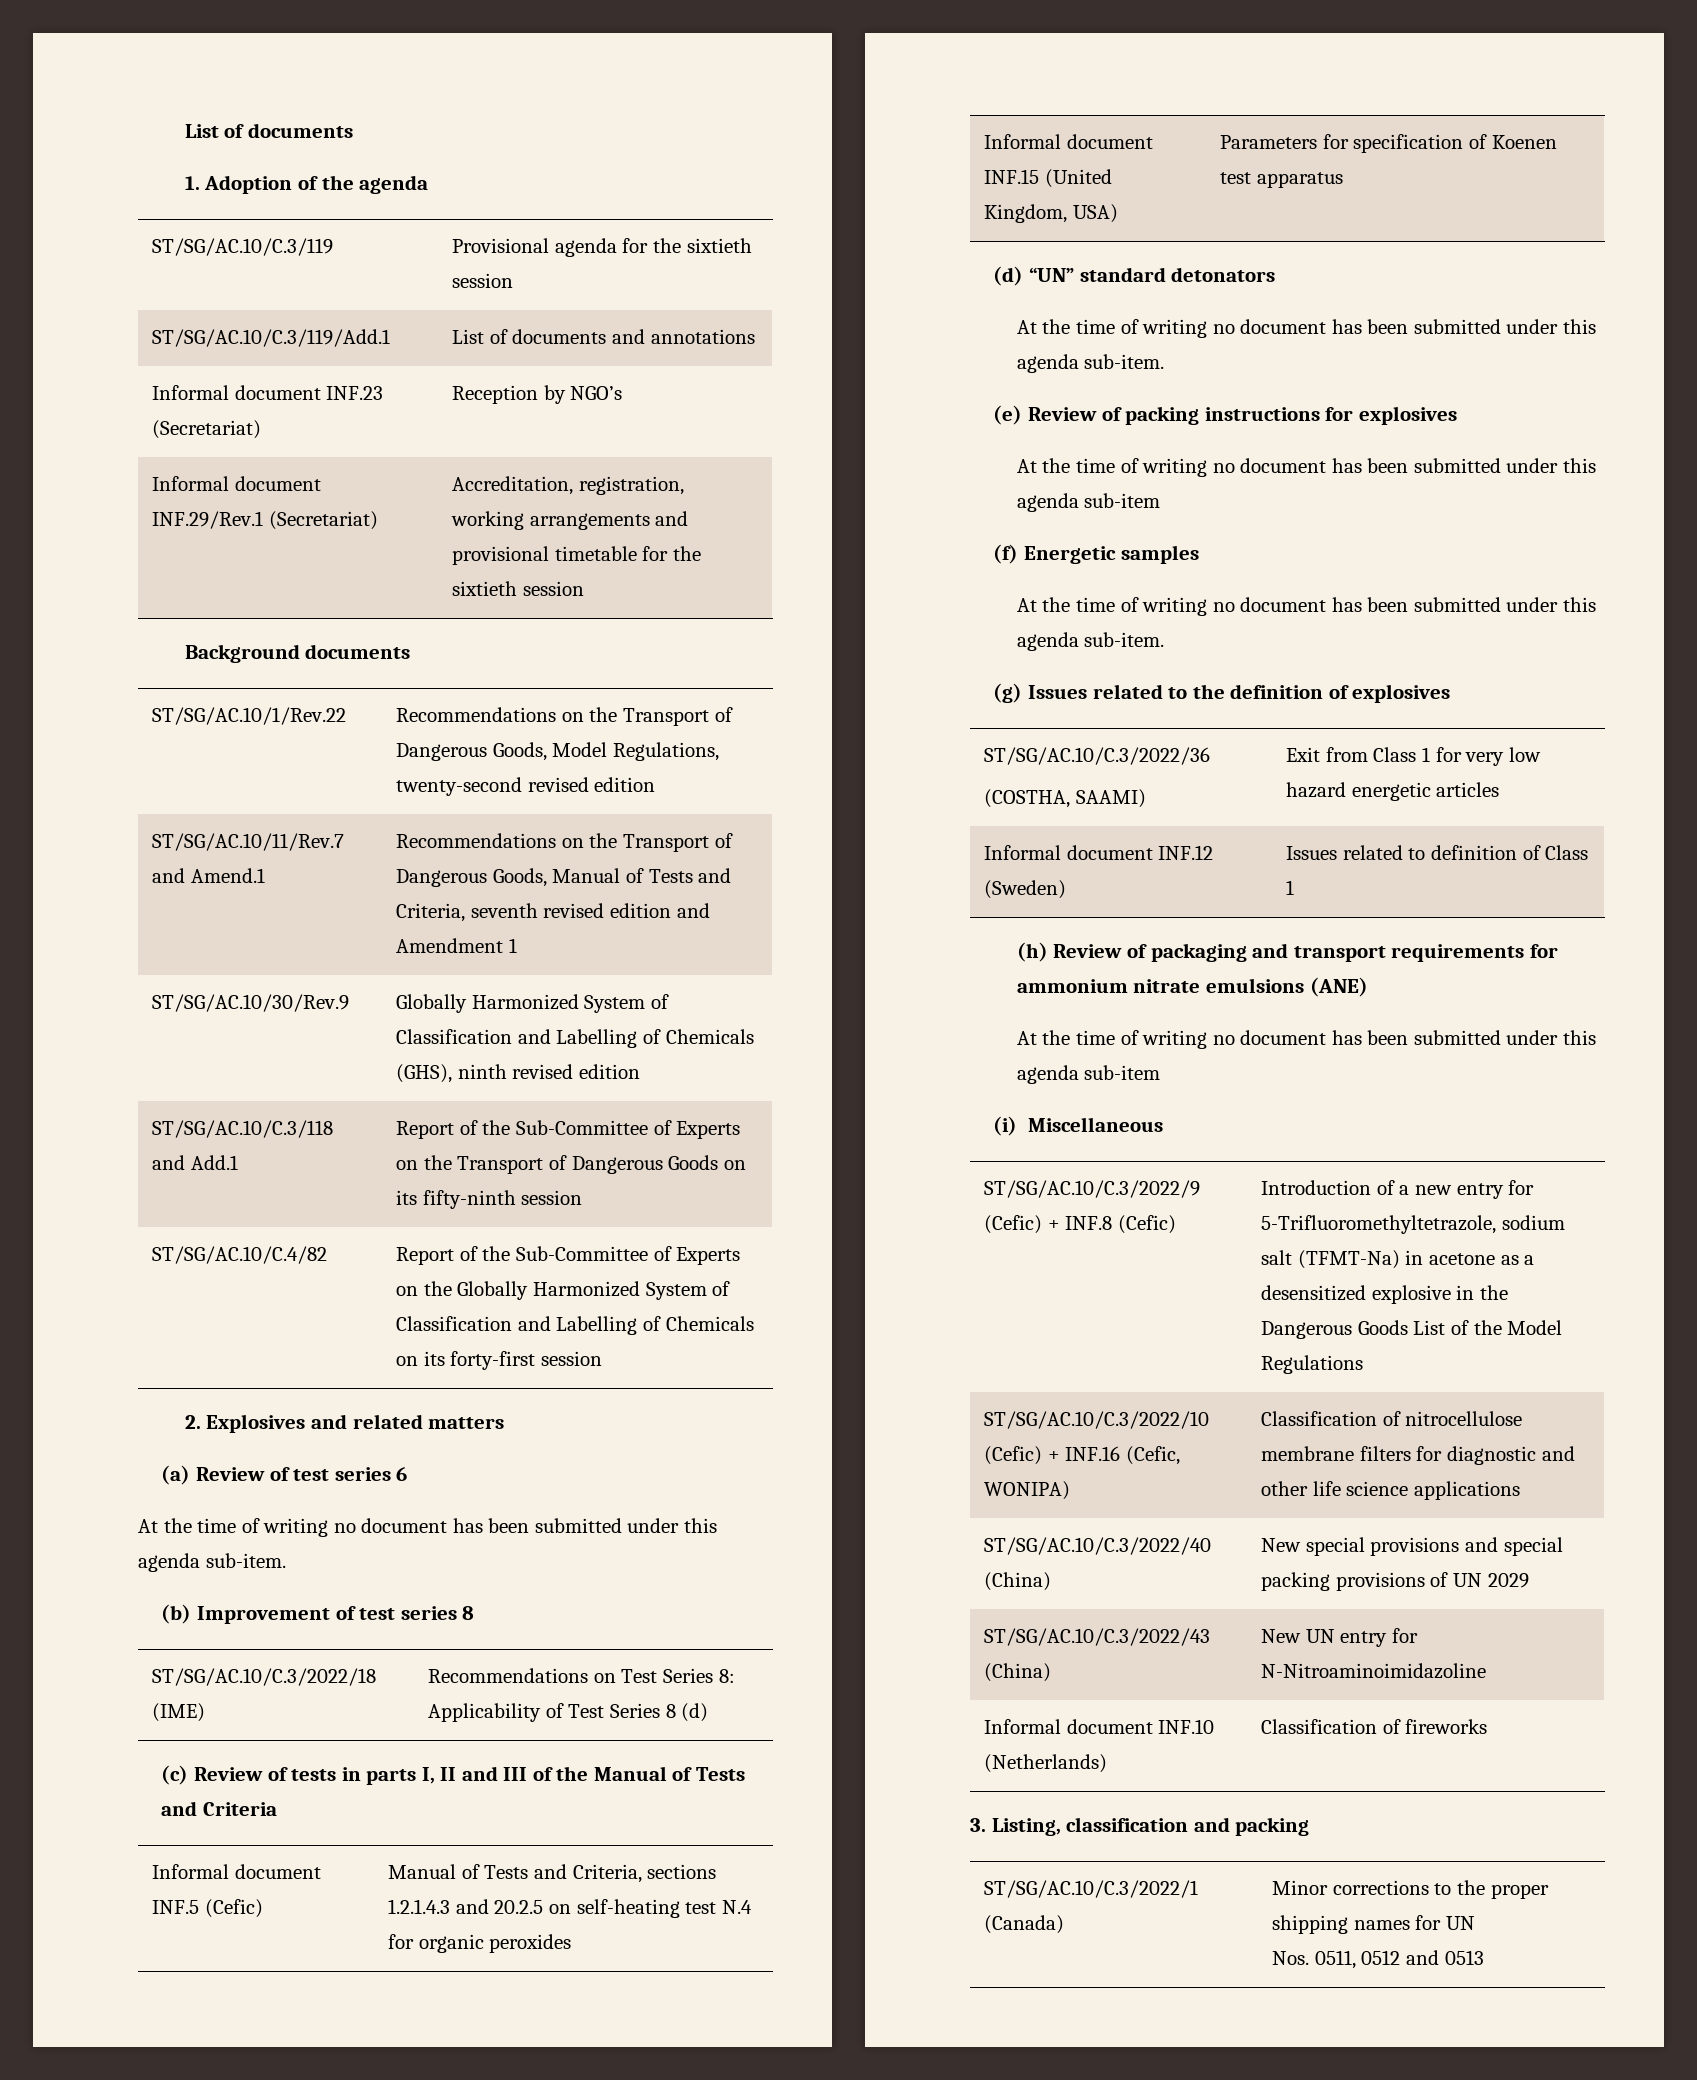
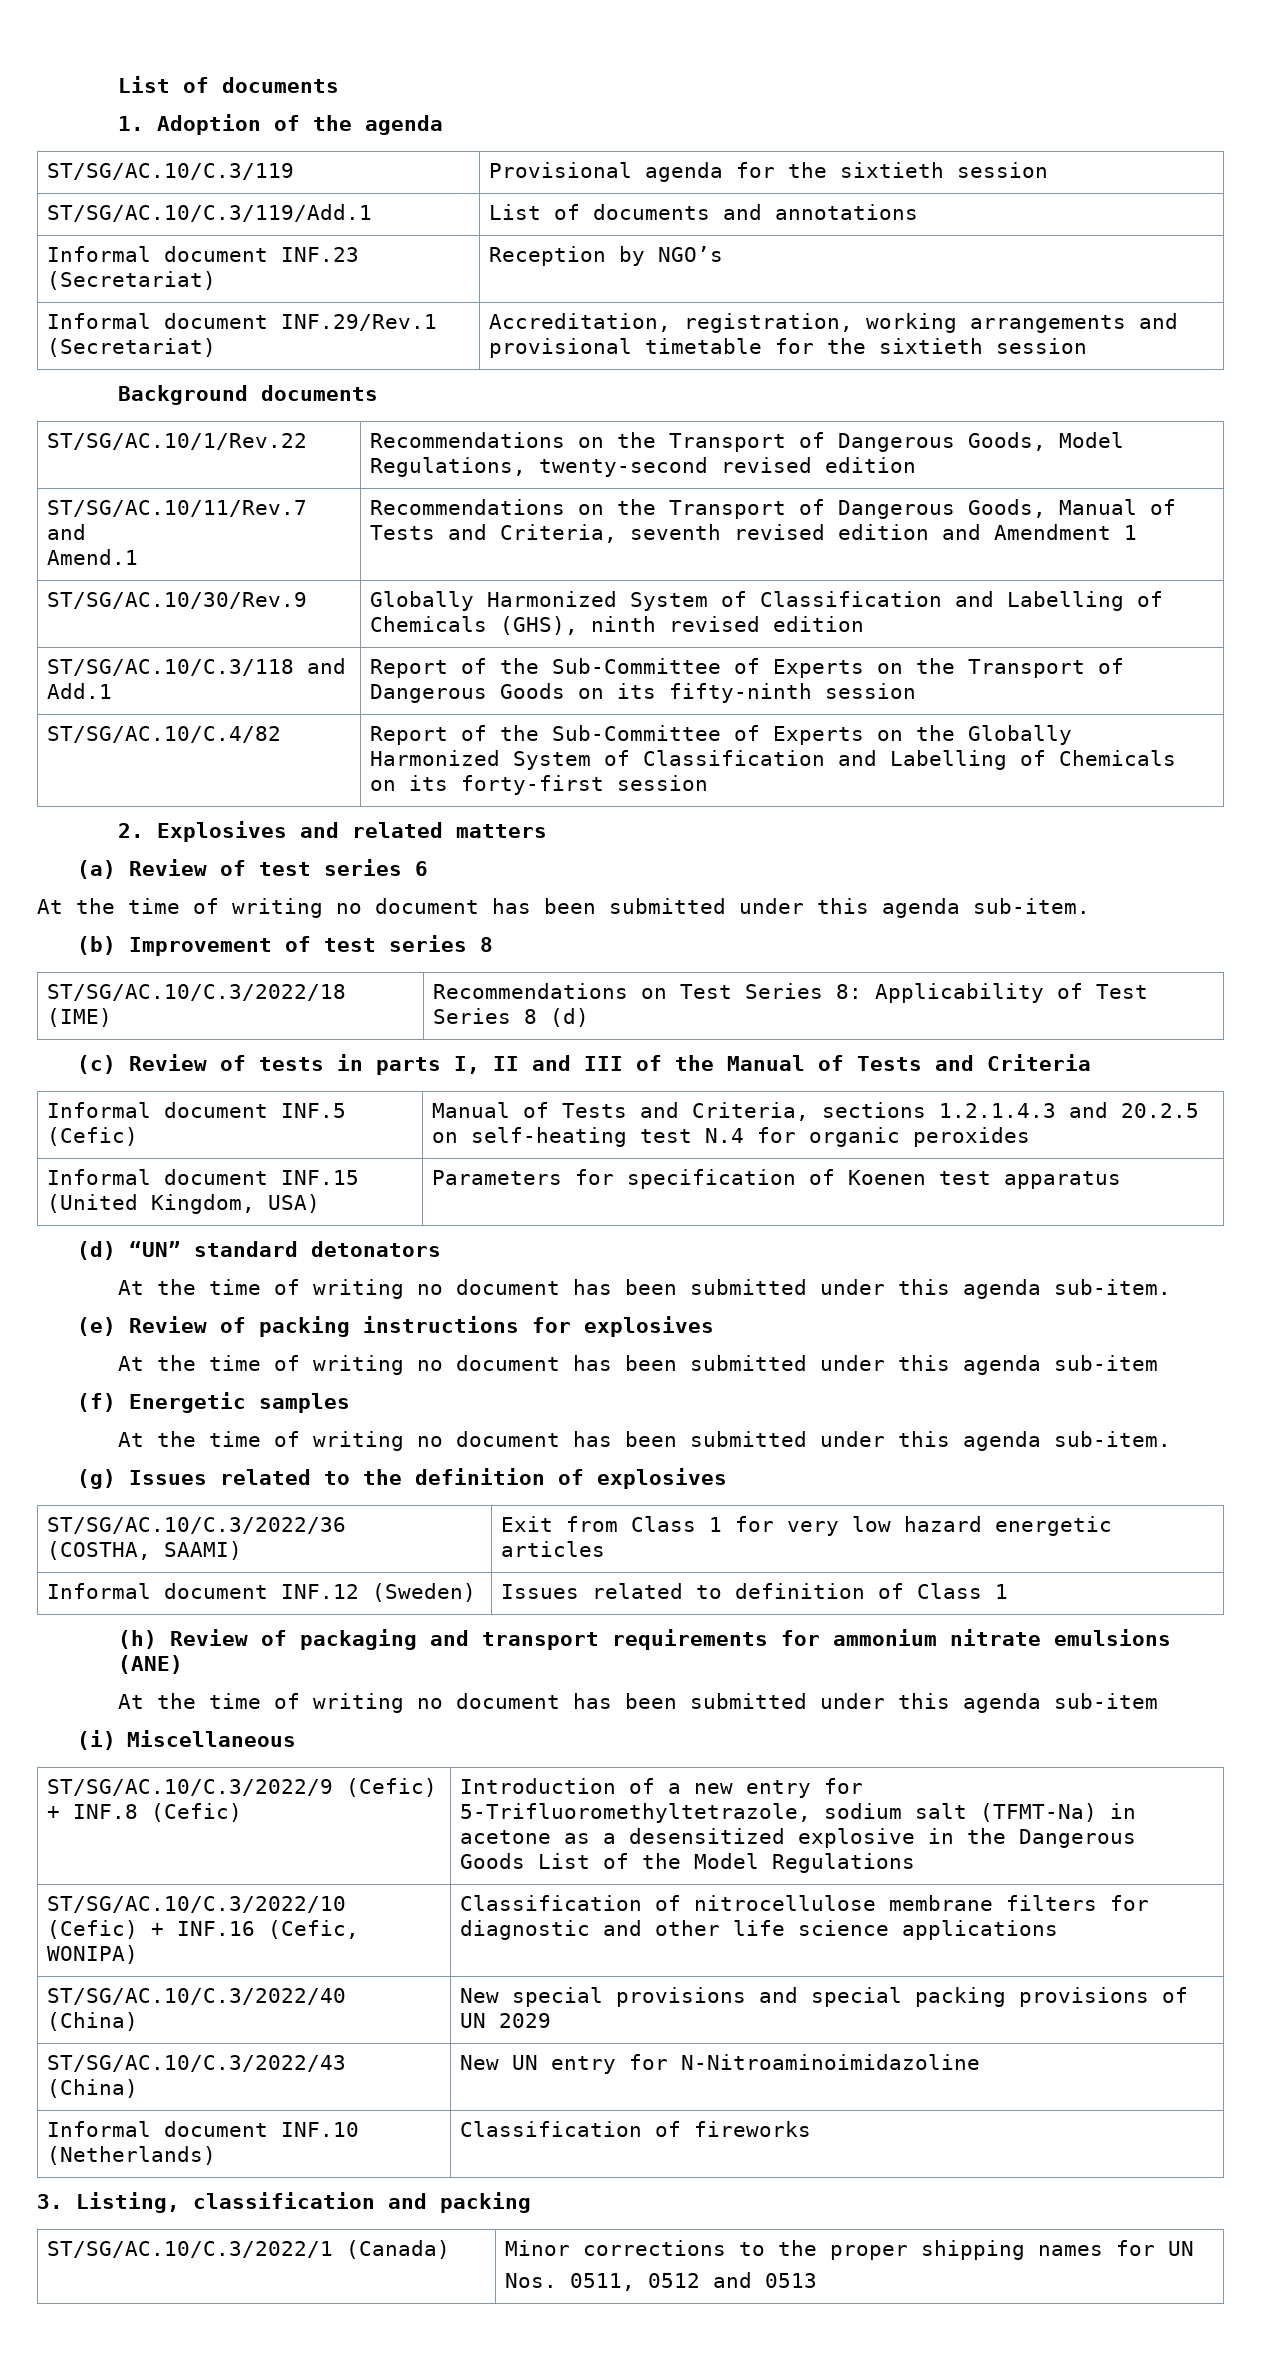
- ST/SG/AC.10/11/Rev.7 and Amend.1 | Recommendations on the Transport of Dangerous Goods, Manual of Tests and Criteria, seventh revised edition and Amendment 1
+ ST/SG/AC.10/11/Rev.7 and
+ Amend.1 | Recommendations on the Transport of Dangerous Goods, Manual of Tests and Criteria, seventh revised edition and Amendment 1

